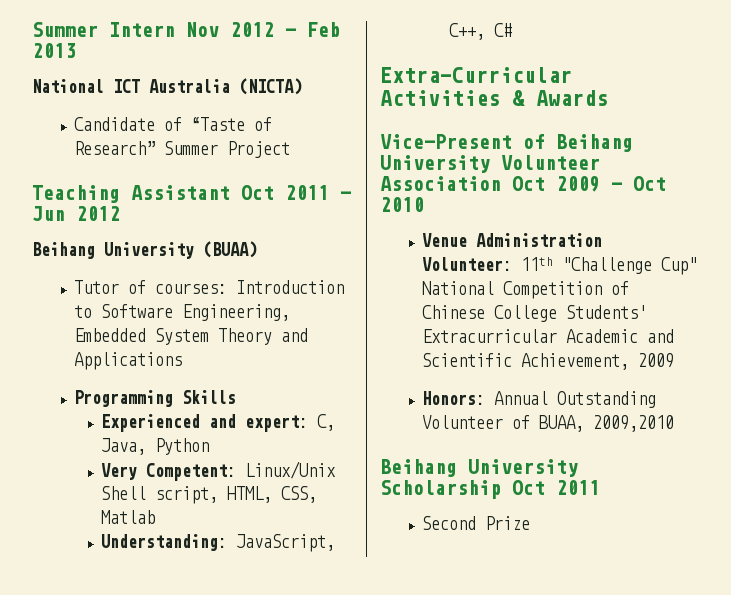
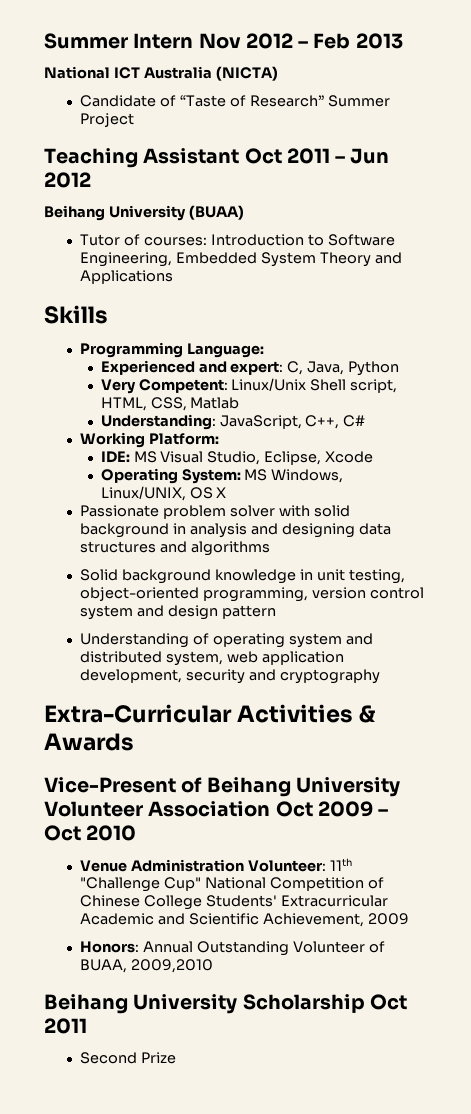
+ Skills
- Programming Skills
+ Programming Language:
+ Working Platform:
+ IDE: MS Visual Studio, Eclipse, Xcode
+ Operating System: MS Windows, Linux/UNIX, OS X
+ Passionate problem solver with solid background in analysis and designing data structures and algorithms
+ Solid background knowledge in unit testing, object-oriented programming, version control system and design pattern
+ Understanding of operating system and distributed system, web application development, security and cryptography

